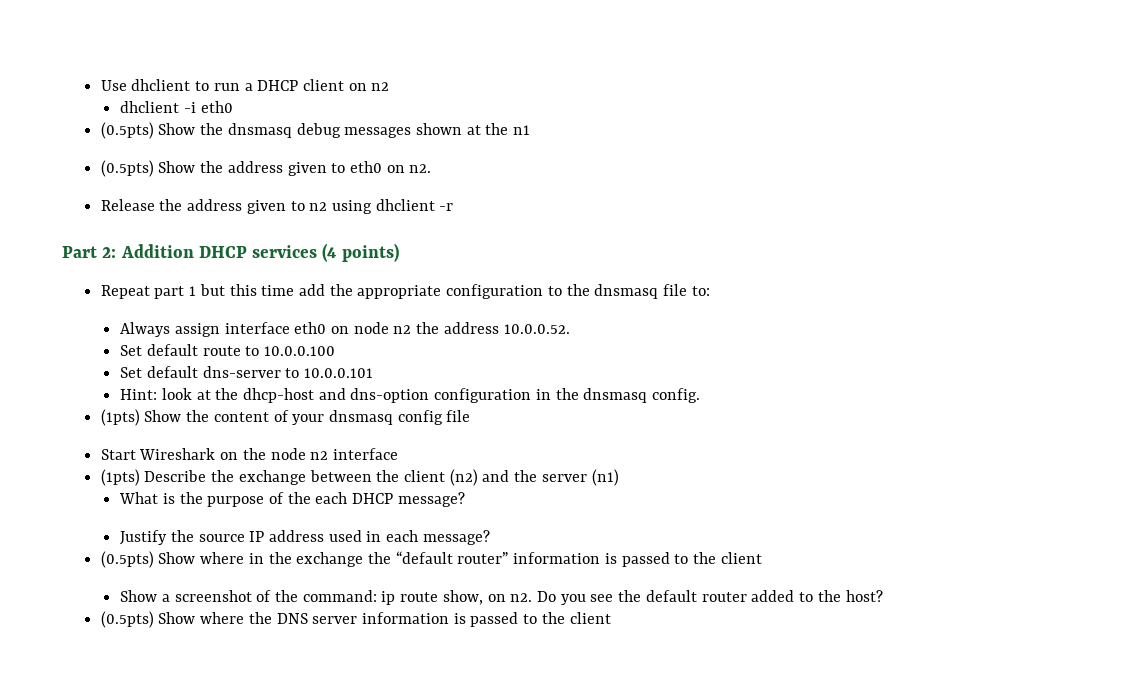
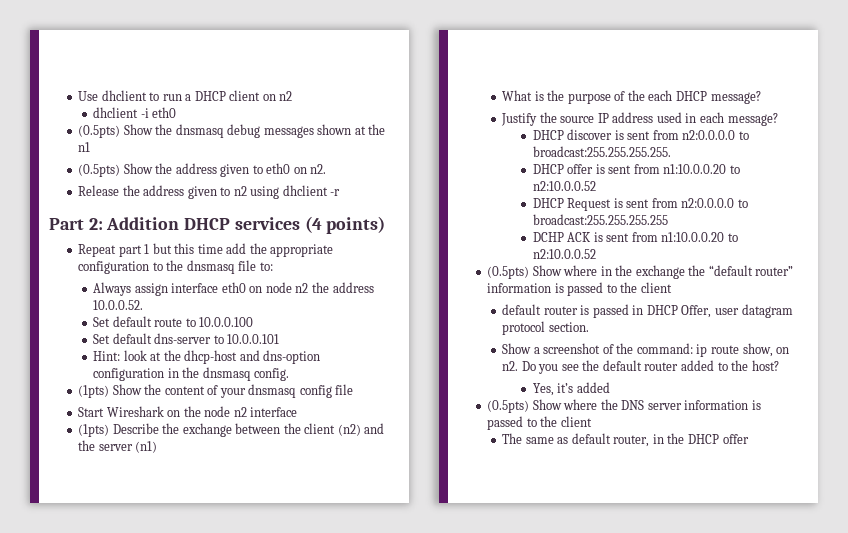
+ DHCP discover is sent from n2:0.0.0.0 to broadcast:255.255.255.255.
+ DHCP offer is sent from n1:10.0.0.20 to n2:10.0.0.52
+ DHCP Request is sent from n2:0.0.0.0 to broadcast:255.255.255.255
+ DCHP ACK is sent from n1:10.0.0.20 to n2:10.0.0.52
+ default router is passed in DHCP Offer, user datagram protocol section.
+ Yes, it’s added
+ The same as default router, in the DHCP offer

